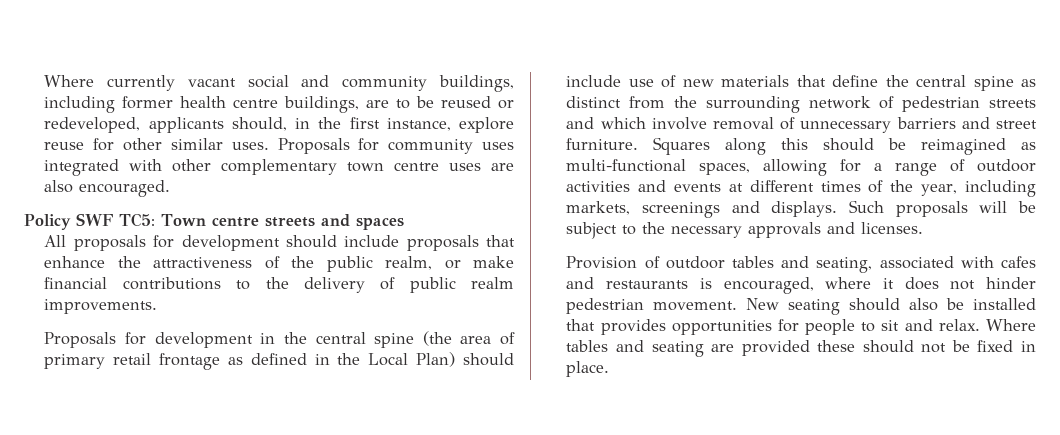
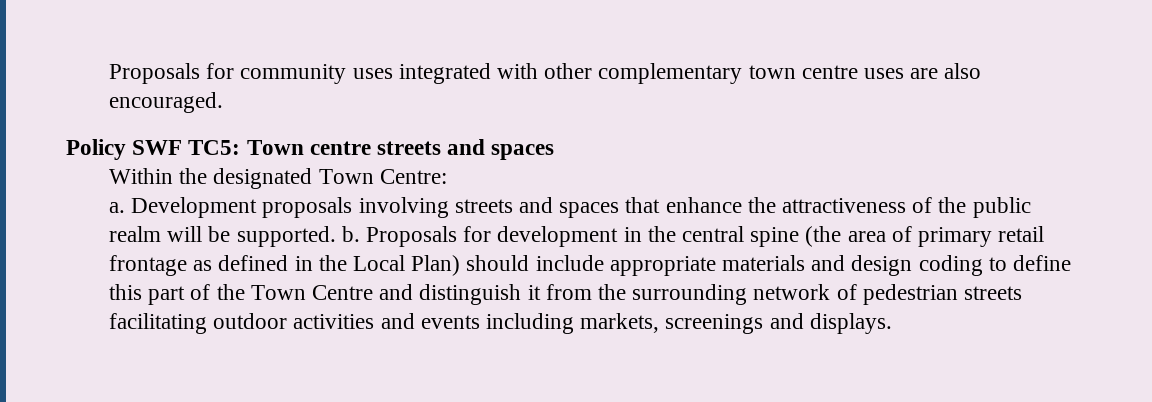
- Where currently vacant social and community buildings, including former health centre buildings, are to be reused or redeveloped, applicants should, in the first instance, explore reuse for other similar uses.
- All proposals for development should include proposals that enhance the attractiveness of the public realm, or make financial contributions to the delivery of public realm improvements.
- Proposals for development in the central spine (the area of primary retail frontage as defined in the Local Plan) should include use of new materials that define the central spine as distinct from the surrounding network of pedestrian streets and which involve removal of unnecessary barriers and street furniture. Squares along this should be reimagined as multi-functional spaces, allowing for a range of outdoor activities and events at different times of the year, including markets, screenings and displays. Such proposals will be subject to the necessary approvals and licenses.
- Provision of outdoor tables and seating, associated with cafes and restaurants is encouraged, where it does not hinder pedestrian movement. New seating should also be installed that provides opportunities for people to sit and relax. Where tables and seating are provided these should not be fixed in place.
+ Within the designated Town Centre:
+ a. Development proposals involving streets and spaces that enhance the attractiveness of the public realm will be supported. b. Proposals for development in the central spine (the area of primary retail frontage as defined in the Local Plan) should include appropriate materials and design coding to define this part of the Town Centre and distinguish it from the surrounding network of pedestrian streets facilitating outdoor activities and events including markets, screenings and displays.

